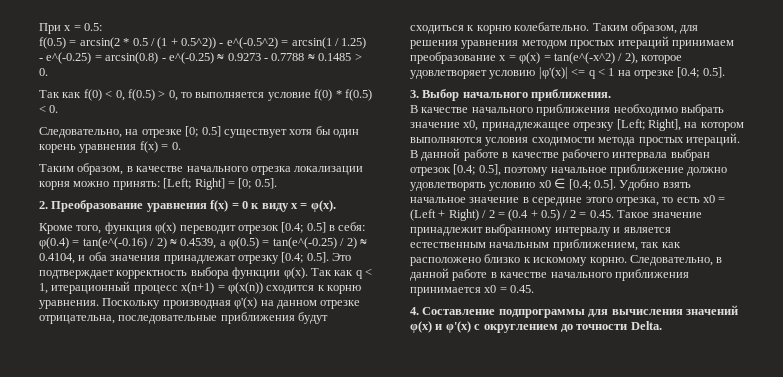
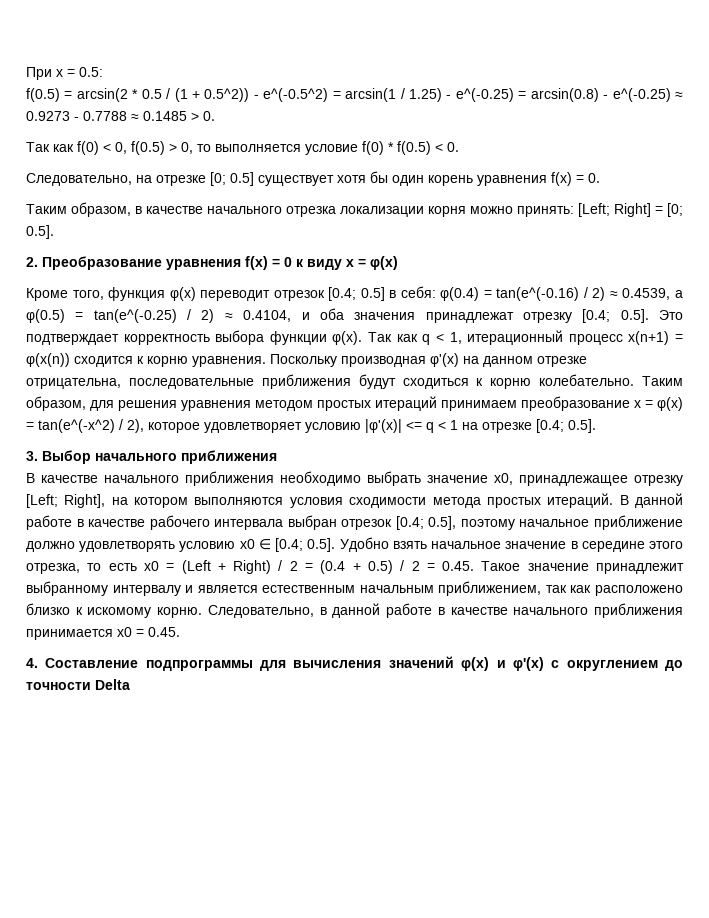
- 2. Преобразование уравнения f(x) = 0 к виду x = φ(x).
+ 2. Преобразование уравнения f(x) = 0 к виду x = φ(x)
- 3. Выбор начального приближения.
+ 3. Выбор начального приближения
- 4. Составление подпрограммы для вычисления значений φ(x) и φ'(x) с округлением до точности Delta.
+ 4. Составление подпрограммы для вычисления значений φ(x) и φ'(x) с округлением до точности Delta

